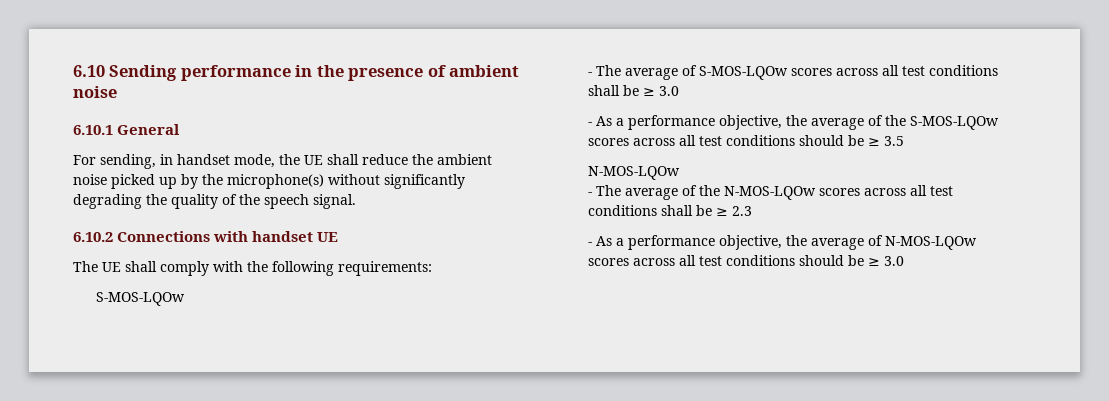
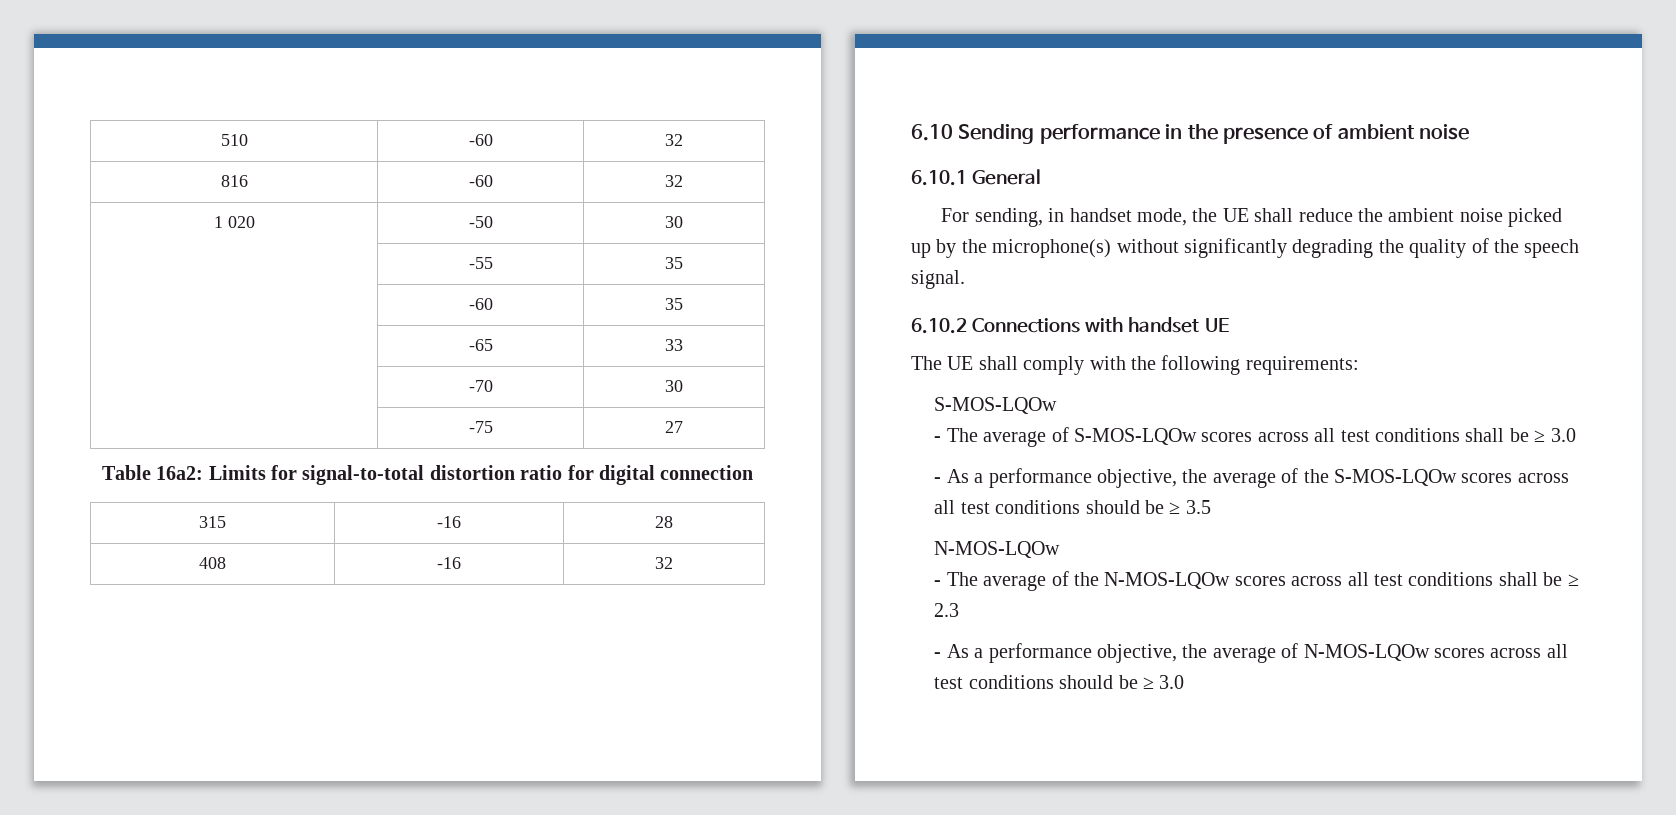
+ 510 | -60 | 32
+ 816 | -60 | 32
+ 1 020 | -50 | 30
+ | -55 | 35
+ | -60 | 35
+ | -65 | 33
+ | -70 | 30
+ | -75 | 27
+ Table 16a2: Limits for signal-to-total distortion ratio for digital connection
+ 315 | -16 | 28
+ 408 | -16 | 32

